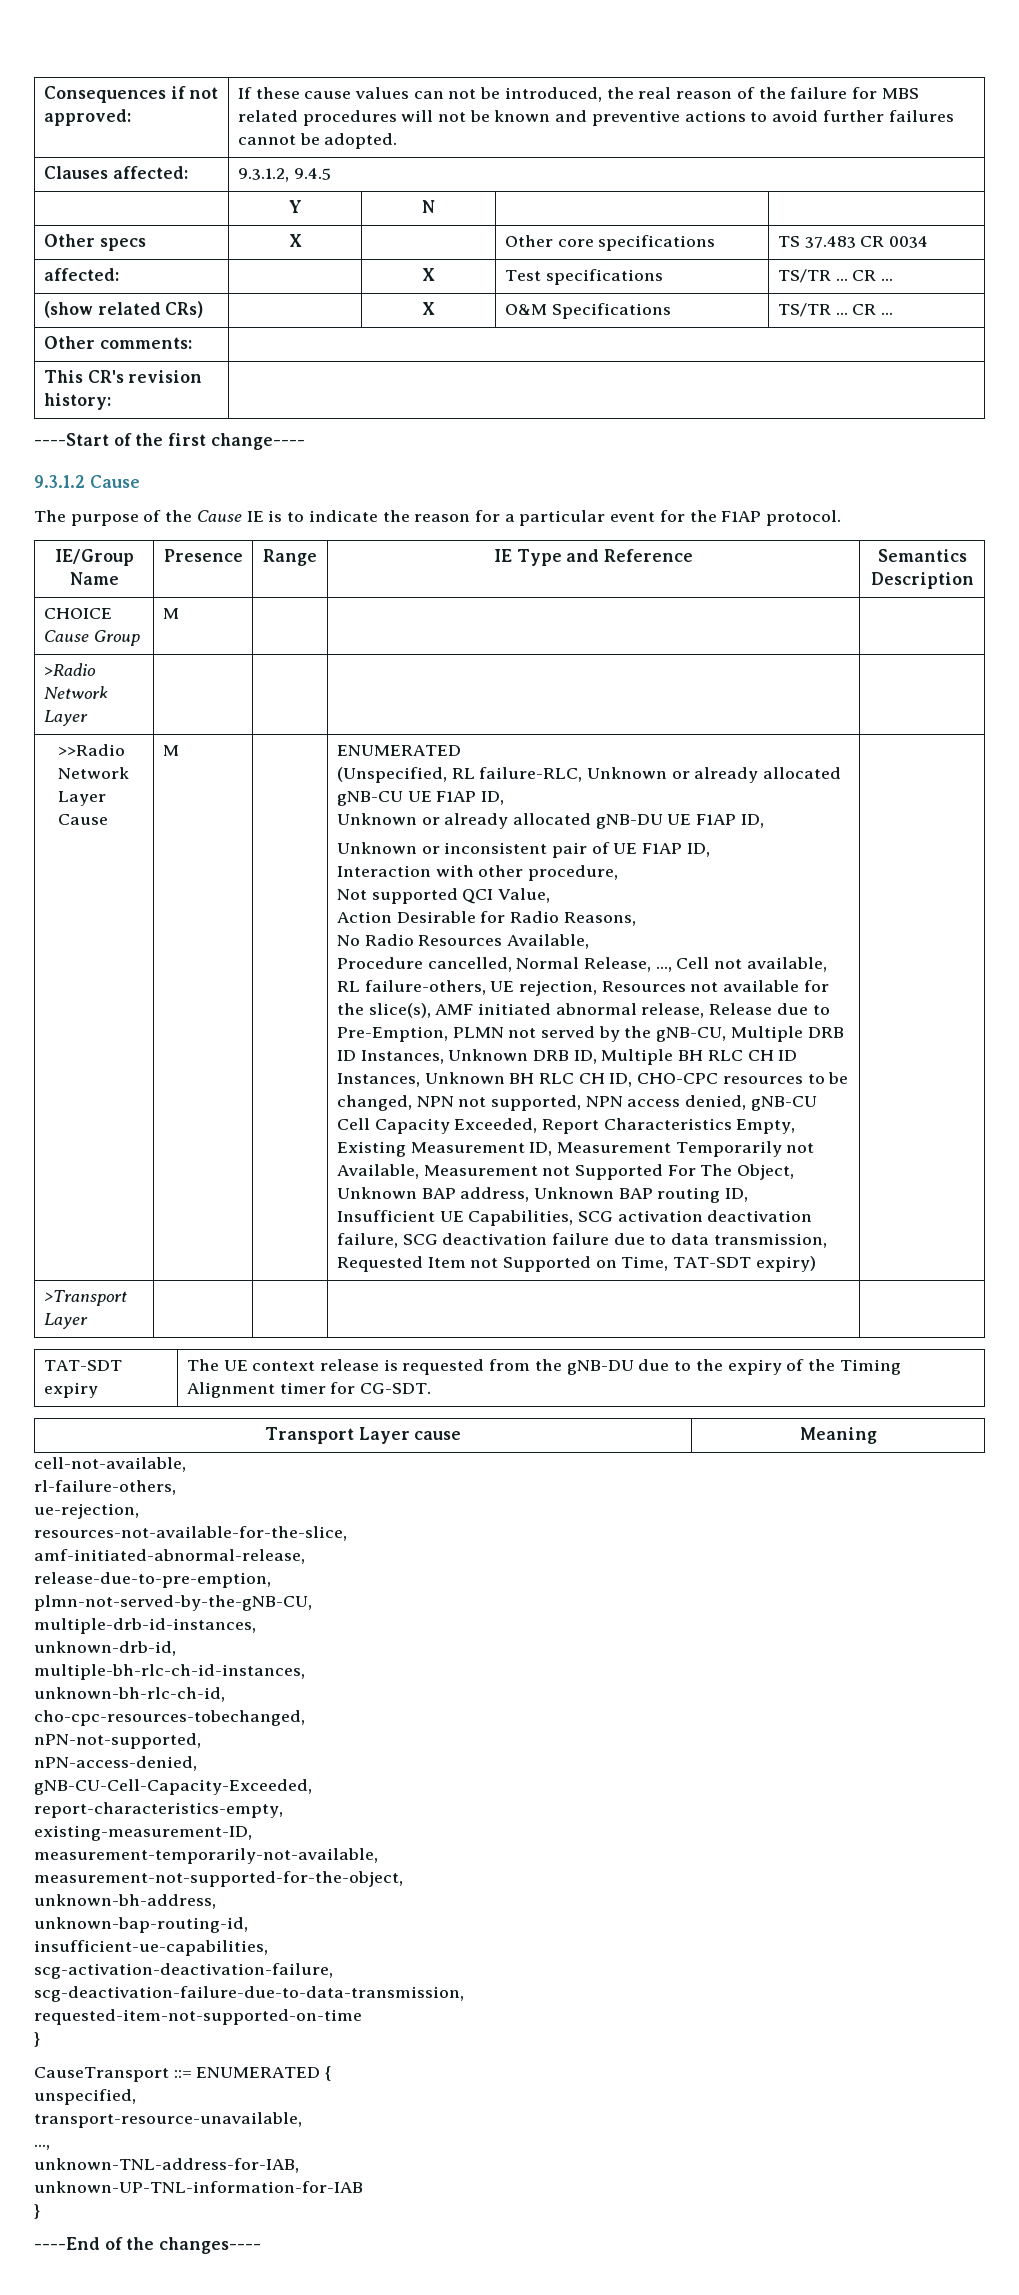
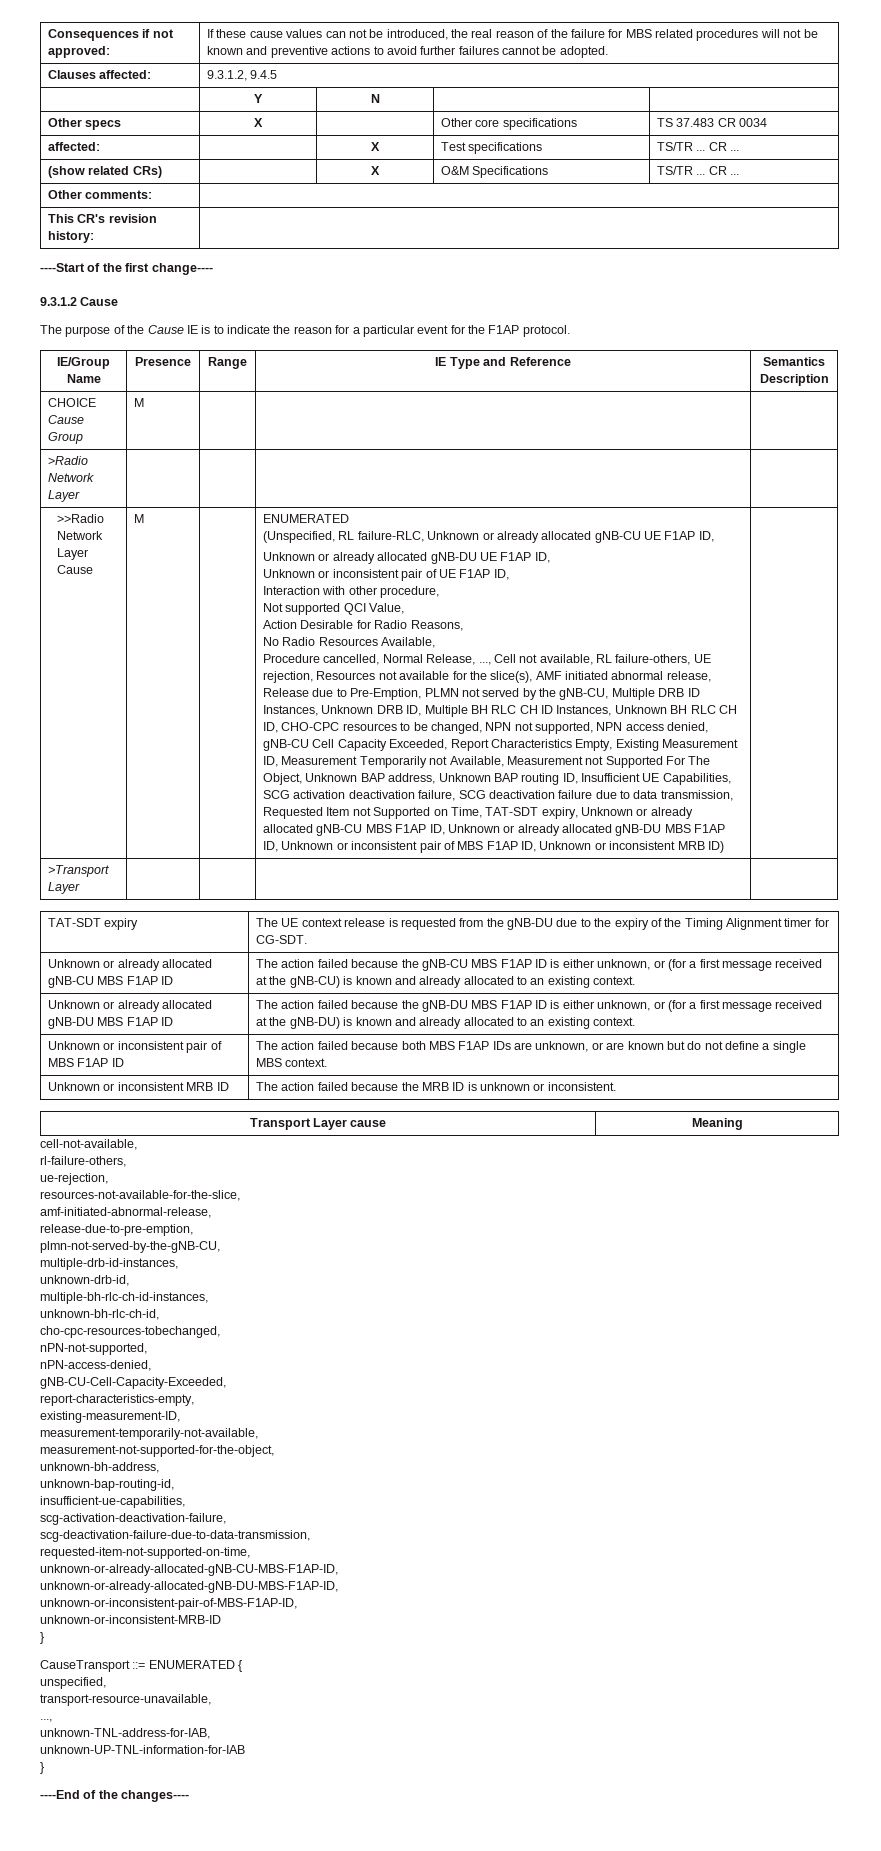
- Procedure cancelled, Normal Release, ..., Cell not available, RL failure-others, UE rejection, Resources not available for the slice(s), AMF initiated abnormal release, Release due to Pre-Emption, PLMN not served by the gNB-CU, Multiple DRB ID Instances, Unknown DRB ID, Multiple BH RLC CH ID Instances, Unknown BH RLC CH ID, CHO-CPC resources to be changed, NPN not supported, NPN access denied, gNB-CU Cell Capacity Exceeded, Report Characteristics Empty, Existing Measurement ID, Measurement Temporarily not Available, Measurement not Supported For The Object, Unknown BAP address, Unknown BAP routing ID, Insufficient UE Capabilities, SCG activation deactivation failure, SCG deactivation failure due to data transmission, Requested Item not Supported on Time, TAT-SDT expiry)
+ Procedure cancelled, Normal Release, ..., Cell not available, RL failure-others, UE rejection, Resources not available for the slice(s), AMF initiated abnormal release, Release due to Pre-Emption, PLMN not served by the gNB-CU, Multiple DRB ID Instances, Unknown DRB ID, Multiple BH RLC CH ID Instances, Unknown BH RLC CH ID, CHO-CPC resources to be changed, NPN not supported, NPN access denied, gNB-CU Cell Capacity Exceeded, Report Characteristics Empty, Existing Measurement ID, Measurement Temporarily not Available, Measurement not Supported For The Object, Unknown BAP address, Unknown BAP routing ID, Insufficient UE Capabilities, SCG activation deactivation failure, SCG deactivation failure due to data transmission, Requested Item not Supported on Time, TAT-SDT expiry, Unknown or already allocated gNB-CU MBS F1AP ID, Unknown or already allocated gNB-DU MBS F1AP ID, Unknown or inconsistent pair of MBS F1AP ID, Unknown or inconsistent MRB ID)
+ Unknown or already allocated gNB-CU MBS F1AP ID | The action failed because the gNB-CU MBS F1AP ID is either unknown, or (for a first message received at the gNB-CU) is known and already allocated to an existing context.
+ Unknown or already allocated gNB-DU MBS F1AP ID | The action failed because the gNB-DU MBS F1AP ID is either unknown, or (for a first message received at the gNB-DU) is known and already allocated to an existing context.
+ Unknown or inconsistent pair of MBS F1AP ID | The action failed because both MBS F1AP IDs are unknown, or are known but do not define a single MBS context.
+ Unknown or inconsistent MRB ID | The action failed because the MRB ID is unknown or inconsistent.
- requested-item-not-supported-on-time
+ requested-item-not-supported-on-time,
+ unknown-or-already-allocated-gNB-CU-MBS-F1AP-ID,
+ unknown-or-already-allocated-gNB-DU-MBS-F1AP-ID,
+ unknown-or-inconsistent-pair-of-MBS-F1AP-ID,
+ unknown-or-inconsistent-MRB-ID

